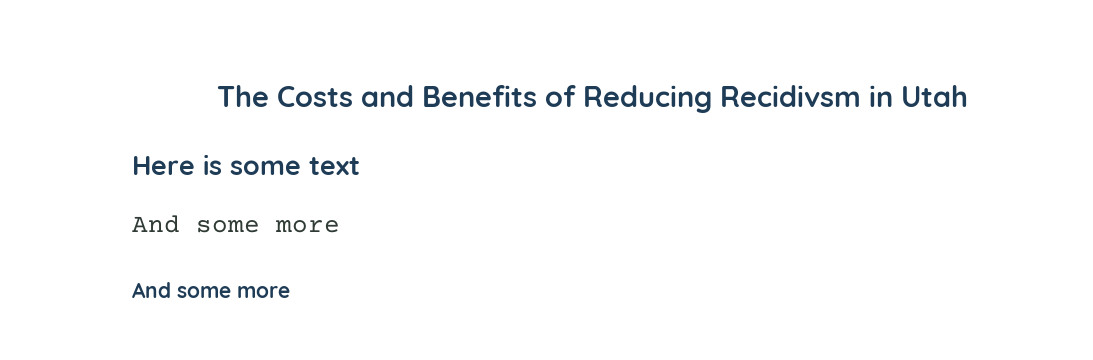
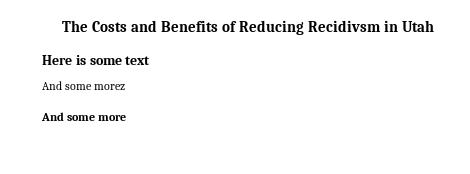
  Here is some text
- And some more
+ And some morez

